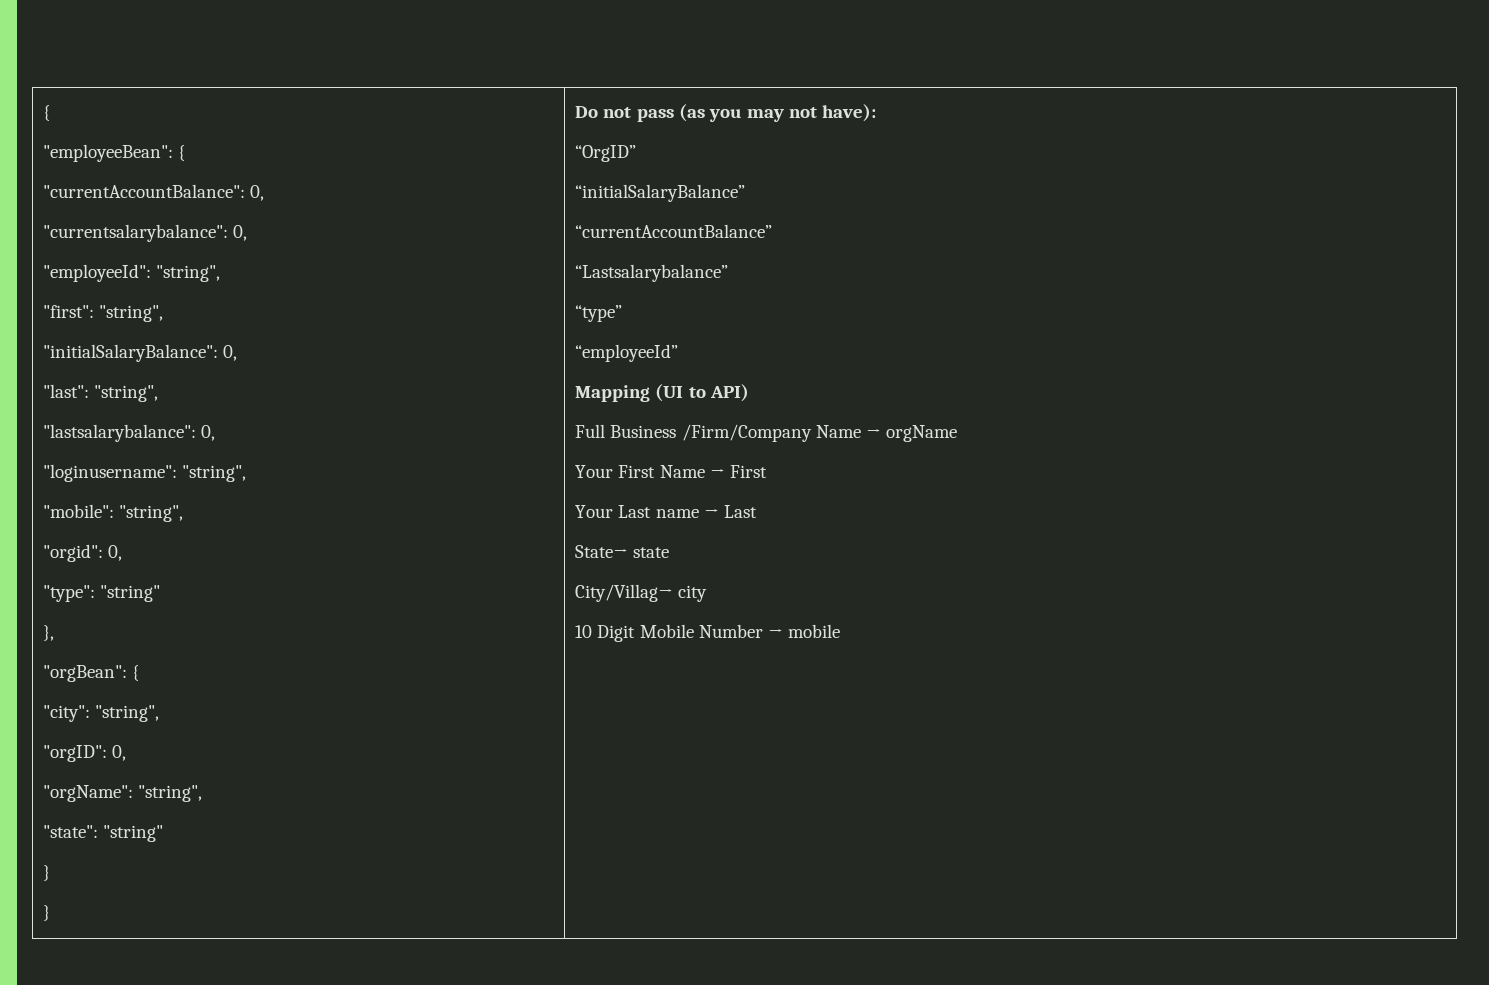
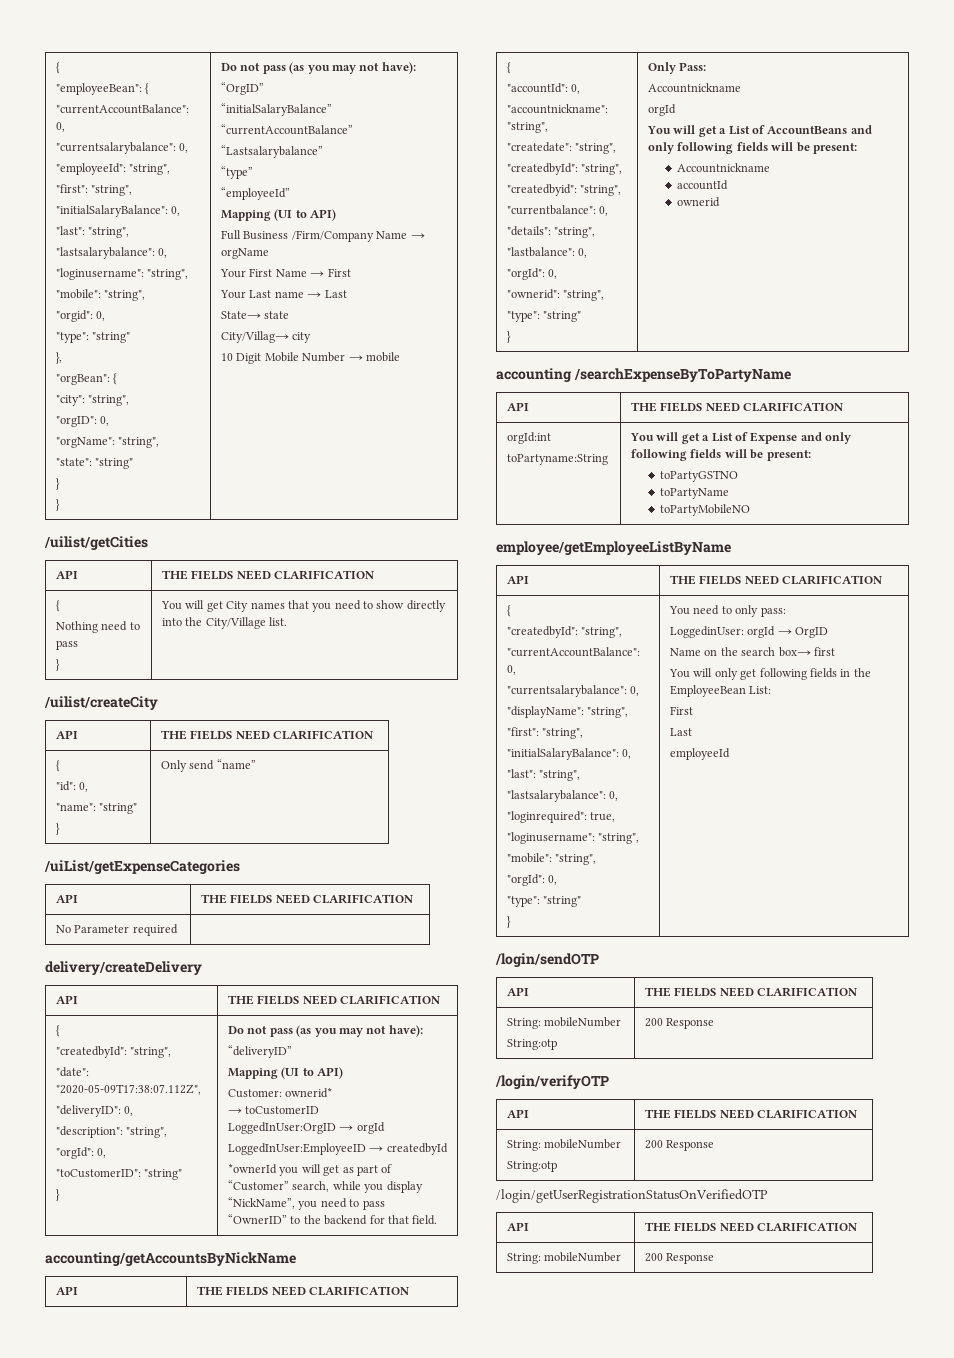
+ /uilist/getCities
+ API | THE FIELDS NEED CLARIFICATION
+ {
+ Nothing need to pass
+ } | You will get City names that you need to show directly into the City/Village list.
+ /uilist/createCity
+ API | THE FIELDS NEED CLARIFICATION
+ {
+ "id": 0,
+ "name": "string"
+ } | Only send “name”
+ /uiList/getExpenseCategories
+ API | THE FIELDS NEED CLARIFICATION
+ No Parameter required |
+ delivery/createDelivery
+ API | THE FIELDS NEED CLARIFICATION
+ {
+ "createdbyId": "string",
+ "date": "2020-05-09T17:38:07.112Z",
+ "deliveryID": 0,
+ "description": "string",
+ "orgId": 0,
+ "toCustomerID": "string"
+ } | Do not pass (as you may not have):
+ “deliveryID”
+ Mapping (UI to API)
+ Customer: ownerid*
+ → toCustomerID
+ LoggedInUser:OrgID → orgId
+ LoggedInUser:EmployeeID → createdbyId
+ *ownerId you will get as part of “Customer” search, while you display “NickName”, you need to pass “OwnerID” to the backend for that field.
+ accounting/getAccountsByNickName
+ API | THE FIELDS NEED CLARIFICATION
+ {
+ "accountId": 0,
+ "accountnickname": "string",
+ "createdate": "string",
+ "createdbyId": "string",
+ "createdbyid": "string",
+ "currentbalance": 0,
+ "details": "string",
+ "lastbalance": 0,
+ "orgId": 0,
+ "ownerid": "string",
+ "type": "string"
+ } | Only Pass:
+ Accountnickname
+ orgId
+ You will get a List of AccountBeans and only following fields will be present:
+ Accountnickname
+ accountId
+ ownerid
+ accounting /searchExpenseByToPartyName
+ API | THE FIELDS NEED CLARIFICATION
+ orgId:int
+ toPartyname:String | You will get a List of Expense and only following fields will be present:
+ toPartyGSTNO
+ toPartyName
+ toPartyMobileNO
+ employee/getEmployeeListByName
+ API | THE FIELDS NEED CLARIFICATION
+ {
+ "createdbyId": "string",
+ "currentAccountBalance": 0,
+ "currentsalarybalance": 0,
+ "displayName": "string",
+ "first": "string",
+ "initialSalaryBalance": 0,
+ "last": "string",
+ "lastsalarybalance": 0,
+ "loginrequired": true,
+ "loginusername": "string",
+ "mobile": "string",
+ "orgId": 0,
+ "type": "string"
+ } | You need to only pass:
+ LoggedinUser: orgId → OrgID
+ Name on the search box→ first
+ You will only get following fields in the EmployeeBean List:
+ First
+ Last
+ employeeId
+ /login/sendOTP
+ API | THE FIELDS NEED CLARIFICATION
+ String: mobileNumber
+ String:otp | 200 Response
+ /login/verifyOTP
+ API | THE FIELDS NEED CLARIFICATION
+ String: mobileNumber
+ String:otp | 200 Response
+ /login/getUserRegistrationStatusOnVerifiedOTP
+ API | THE FIELDS NEED CLARIFICATION
+ String: mobileNumber | 200 Response

